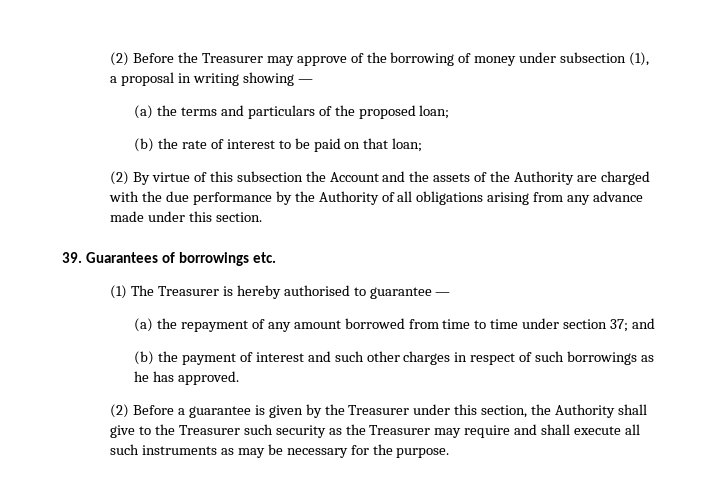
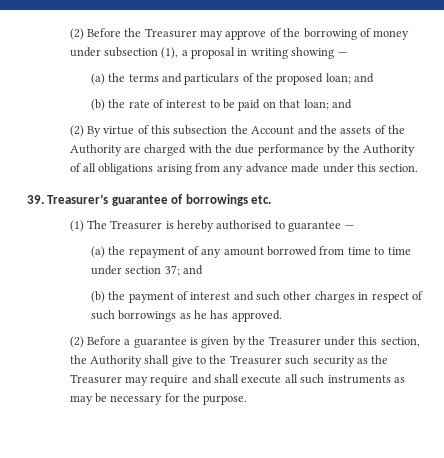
- (a) the terms and particulars of the proposed loan;
+ (a) the terms and particulars of the proposed loan; and
- (b) the rate of interest to be paid on that loan;
+ (b) the rate of interest to be paid on that loan; and
- 39. Guarantees of borrowings etc.
+ 39. Treasurer’s guarantee of borrowings etc.

